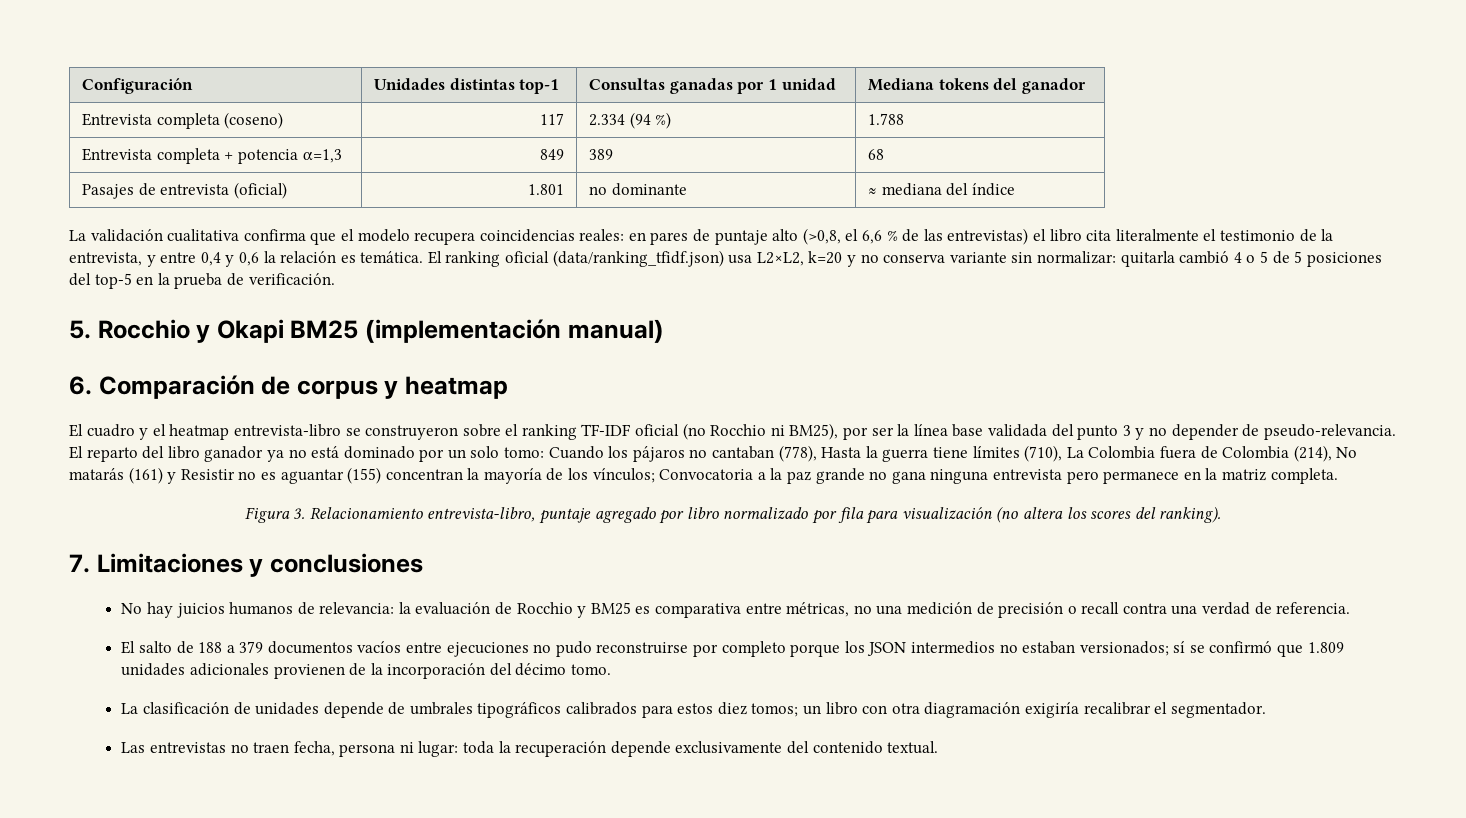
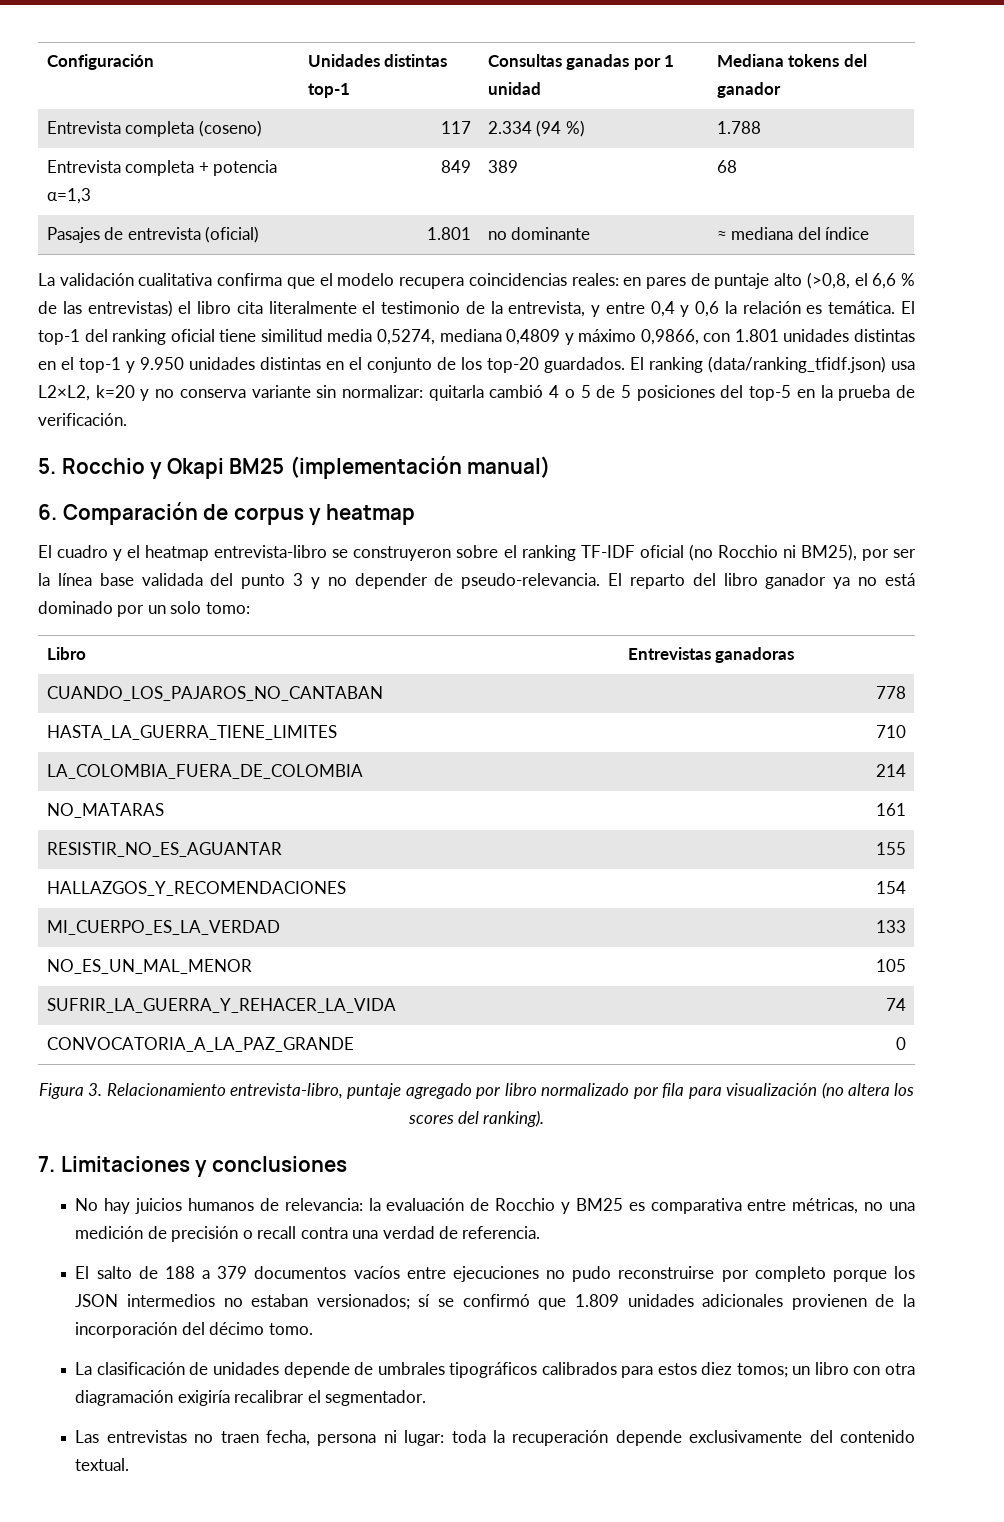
- El ranking oficial (data/ranking_tfidf.json) usa L2×L2, k=20 y no conserva variante sin normalizar: quitarla cambió 4 o 5 de 5 posiciones del top-5 en la prueba de verificación.
+ El top-1 del ranking oficial tiene similitud media 0,5274, mediana 0,4809 y máximo 0,9866, con 1.801 unidades distintas en el top-1 y 9.950 unidades distintas en el conjunto de los top-20 guardados. El ranking (data/ranking_tfidf.json) usa L2×L2, k=20 y no conserva variante sin normalizar: quitarla cambió 4 o 5 de 5 posiciones del top-5 en la prueba de verificación.
- El reparto del libro ganador ya no está dominado por un solo tomo: Cuando los pájaros no cantaban (778), Hasta la guerra tiene límites (710), La Colombia fuera de Colombia (214), No matarás (161) y Resistir no es aguantar (155) concentran la mayoría de los vínculos; Convocatoria a la paz grande no gana ninguna entrevista pero permanece en la matriz completa.
+ El reparto del libro ganador ya no está dominado por un solo tomo:
+ Libro | Entrevistas ganadoras
+ CUANDO_LOS_PAJAROS_NO_CANTABAN | 778
+ HASTA_LA_GUERRA_TIENE_LIMITES | 710
+ LA_COLOMBIA_FUERA_DE_COLOMBIA | 214
+ NO_MATARAS | 161
+ RESISTIR_NO_ES_AGUANTAR | 155
+ HALLAZGOS_Y_RECOMENDACIONES | 154
+ MI_CUERPO_ES_LA_VERDAD | 133
+ NO_ES_UN_MAL_MENOR | 105
+ SUFRIR_LA_GUERRA_Y_REHACER_LA_VIDA | 74
+ CONVOCATORIA_A_LA_PAZ_GRANDE | 0

